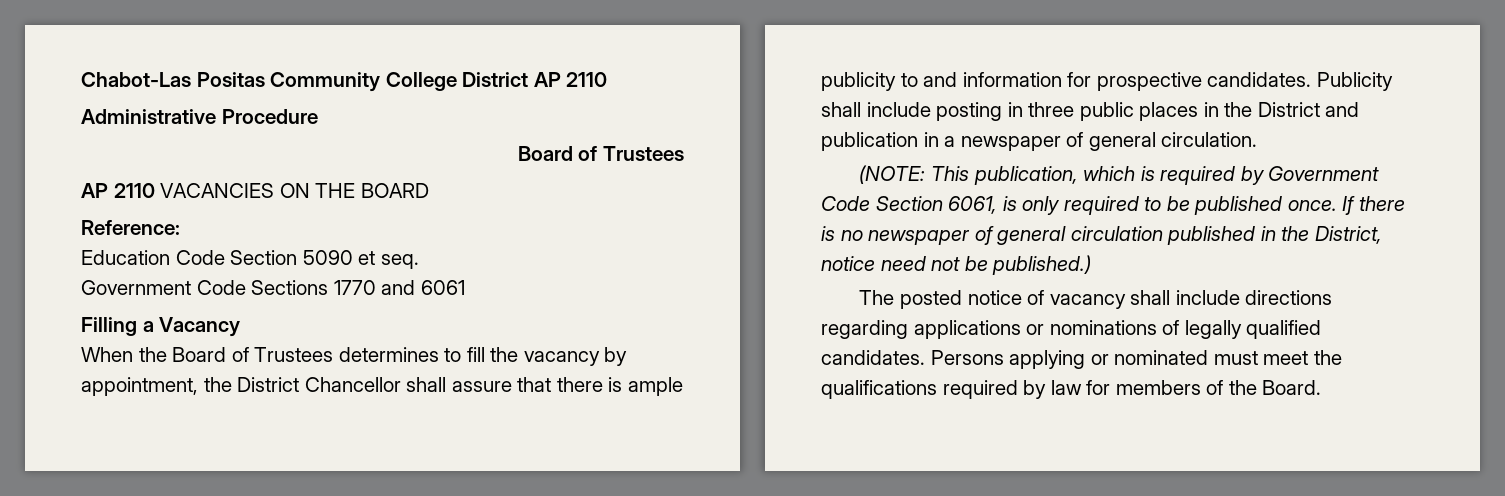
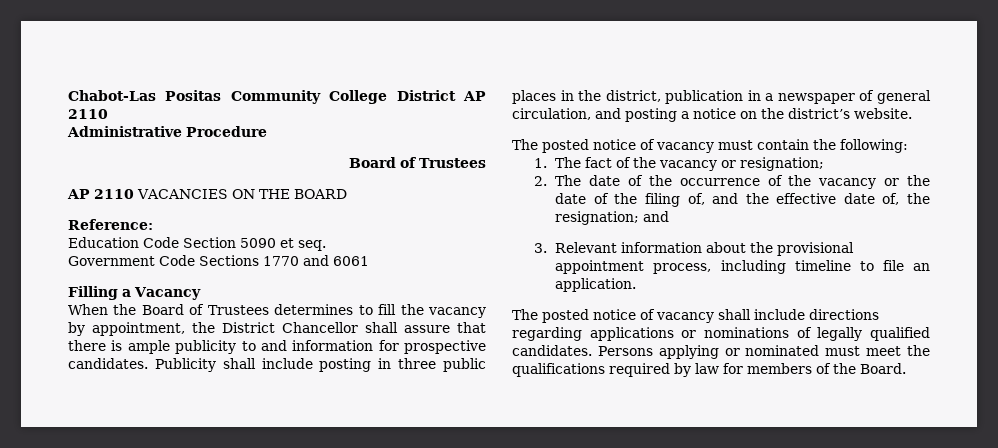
- Publicity shall include posting in three public places in the District and publication in a newspaper of general circulation.
- (NOTE: This publication, which is required by Government Code Section 6061, is only required to be published once. If there is no newspaper of general circulation published in the District, notice need not be published.)
+ Publicity shall include posting in three public places in the district, publication in a newspaper of general circulation, and posting a notice on the district’s website.
+ The posted notice of vacancy must contain the following:
+ 1. The fact of the vacancy or resignation;
+ 2. The date of the occurrence of the vacancy or the date of the filing of, and the effective date of, the resignation; and
+ 3. Relevant information about the provisional appointment process, including timeline to file an application.

